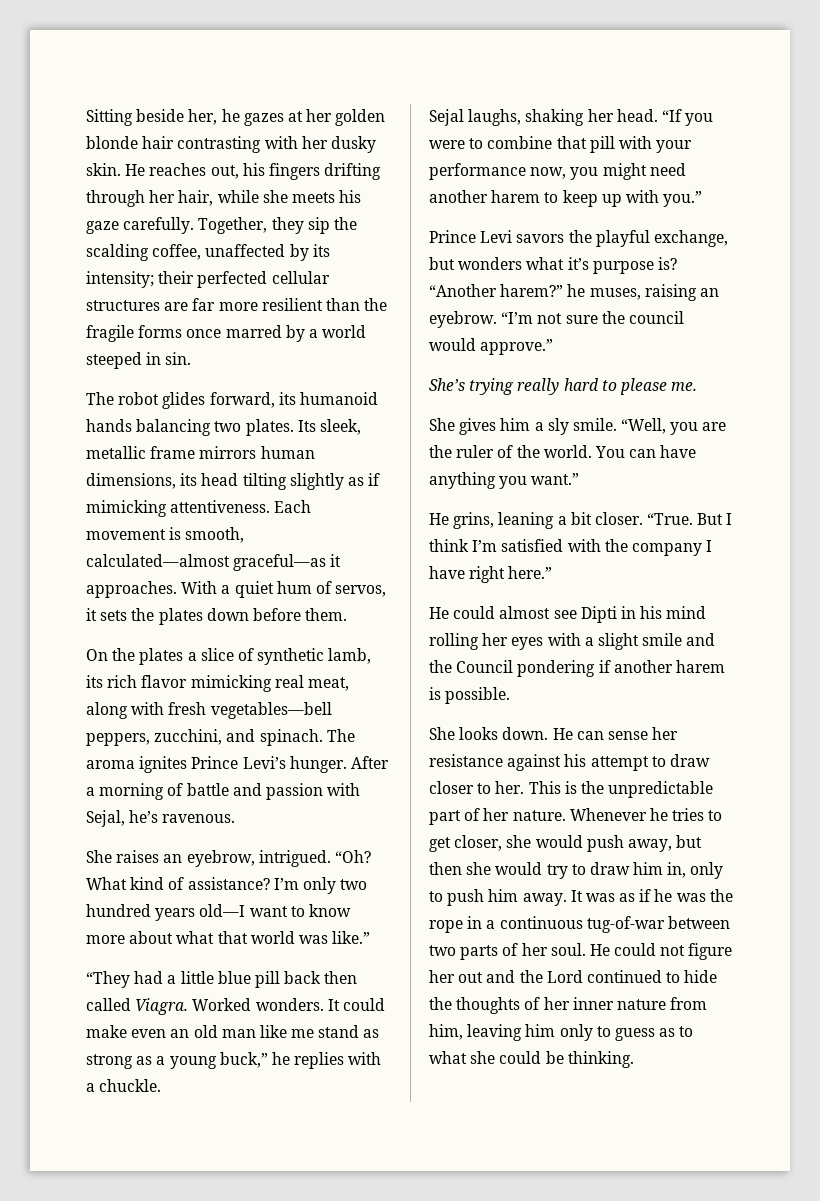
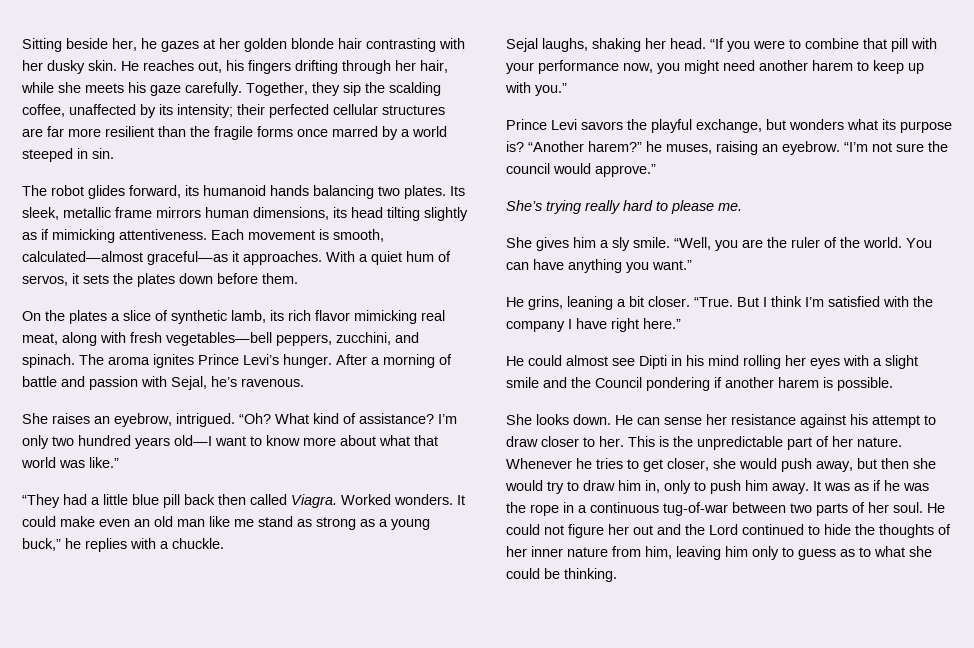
- Prince Levi savors the playful exchange, but wonders what it’s purpose is?
+ Prince Levi savors the playful exchange, but wonders what its purpose is?

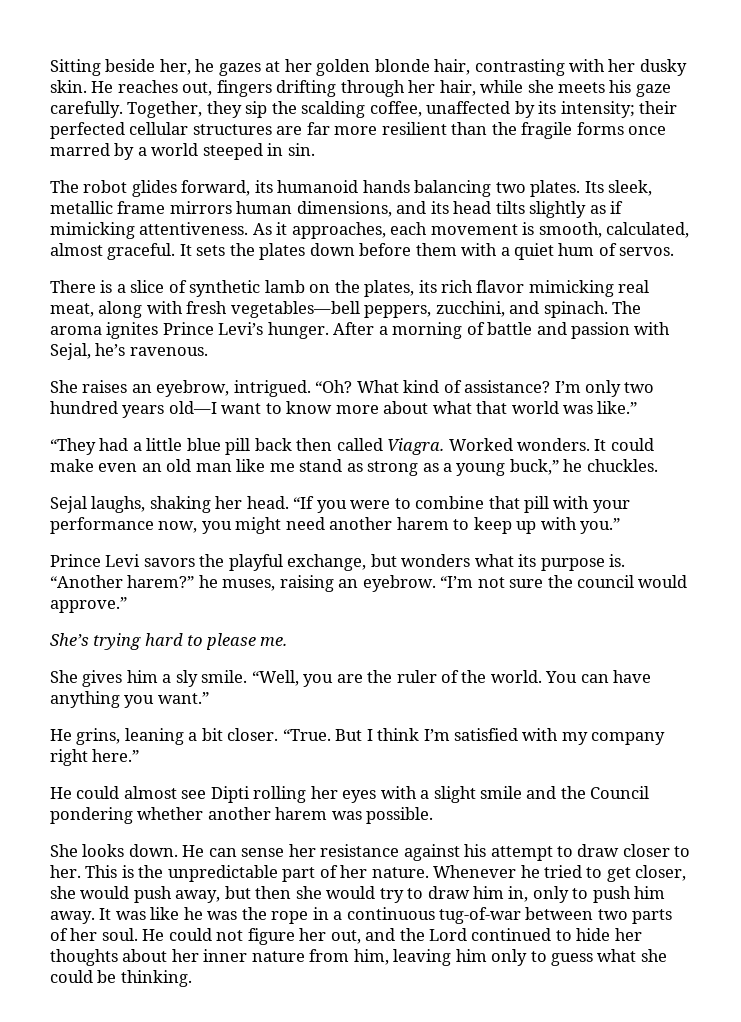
- Sitting beside her, he gazes at her golden blonde hair contrasting with her dusky skin.
+ Sitting beside her, he gazes at her golden blonde hair, contrasting with her dusky skin.
- He reaches out, his fingers drifting through her hair, while she meets his gaze carefully.
+ He reaches out, fingers drifting through her hair, while she meets his gaze carefully.
- Its sleek, metallic frame mirrors human dimensions, its head tilting slightly as if mimicking attentiveness.
+ Its sleek, metallic frame mirrors human dimensions, and its head tilts slightly as if mimicking attentiveness.
- Each movement is smooth, calculated—almost graceful—as it approaches. With a quiet hum of servos, it sets the plates down before them.
- On the plates a slice of synthetic lamb, its rich flavor mimicking real meat, along with fresh vegetables—bell peppers, zucchini, and spinach.
+ As it approaches, each movement is smooth, calculated, almost graceful. It sets the plates down before them with a quiet hum of servos.
+ There is a slice of synthetic lamb on the plates, its rich flavor mimicking real meat, along with fresh vegetables—bell peppers, zucchini, and spinach.
- It could make even an old man like me stand as strong as a young buck,” he replies with a chuckle.
+ It could make even an old man like me stand as strong as a young buck,” he chuckles.
- Prince Levi savors the playful exchange, but wonders what its purpose is?
+ Prince Levi savors the playful exchange, but wonders what its purpose is.
- She’s trying really hard to please me.
+ She’s trying hard to please me.
- But I think I’m satisfied with the company I have right here.”
+ But I think I’m satisfied with my company right here.”
- He could almost see Dipti in his mind rolling her eyes with a slight smile and the Council pondering if another harem is possible.
+ He could almost see Dipti rolling her eyes with a slight smile and the Council pondering whether another harem was possible.
- Whenever he tries to get closer, she would push away, but then she would try to draw him in, only to push him away.
+ Whenever he tried to get closer, she would push away, but then she would try to draw him in, only to push him away.
- It was as if he was the rope in a continuous tug-of-war between two parts of her soul.
+ It was like he was the rope in a continuous tug-of-war between two parts of her soul.
- He could not figure her out and the Lord continued to hide the thoughts of her inner nature from him, leaving him only to guess as to what she could be thinking.
+ He could not figure her out, and the Lord continued to hide her thoughts about her inner nature from him, leaving him only to guess what she could be thinking.

